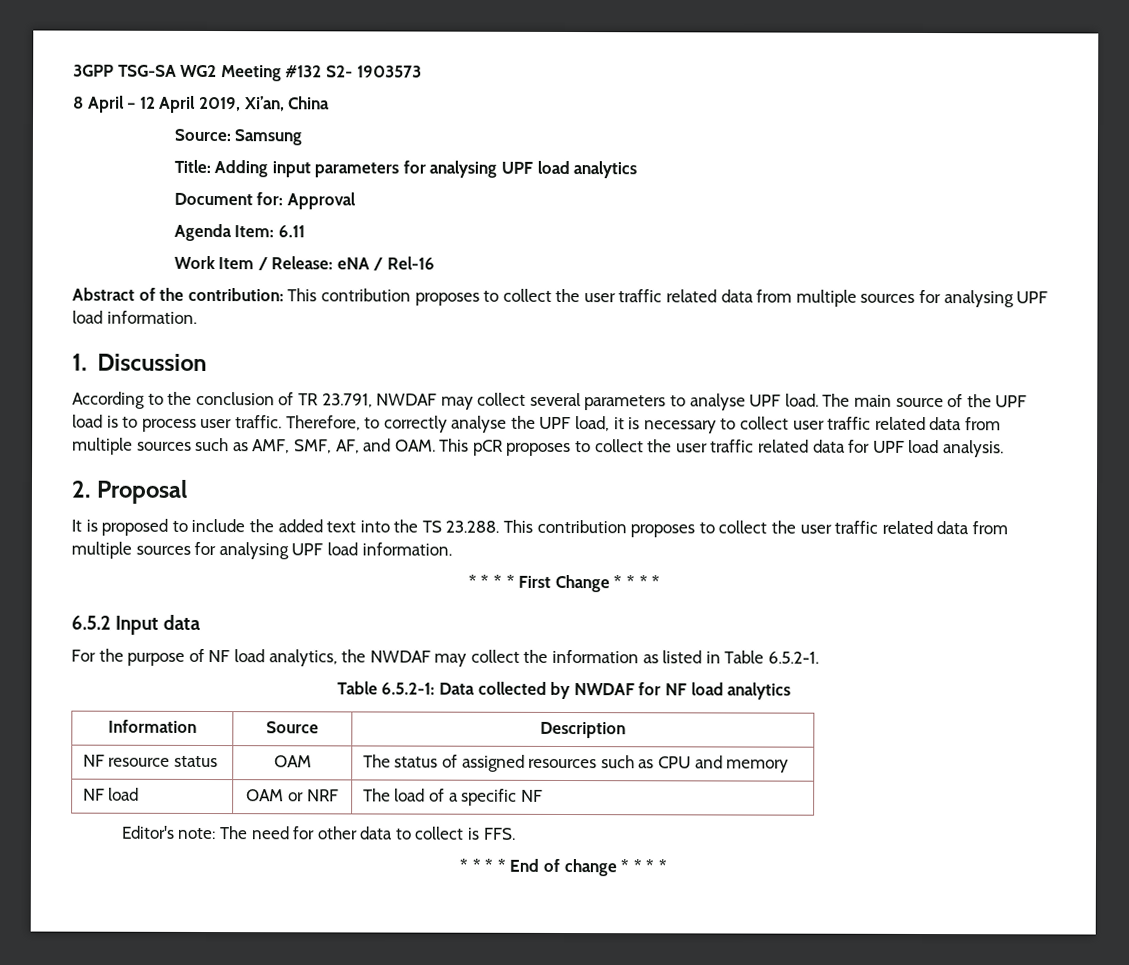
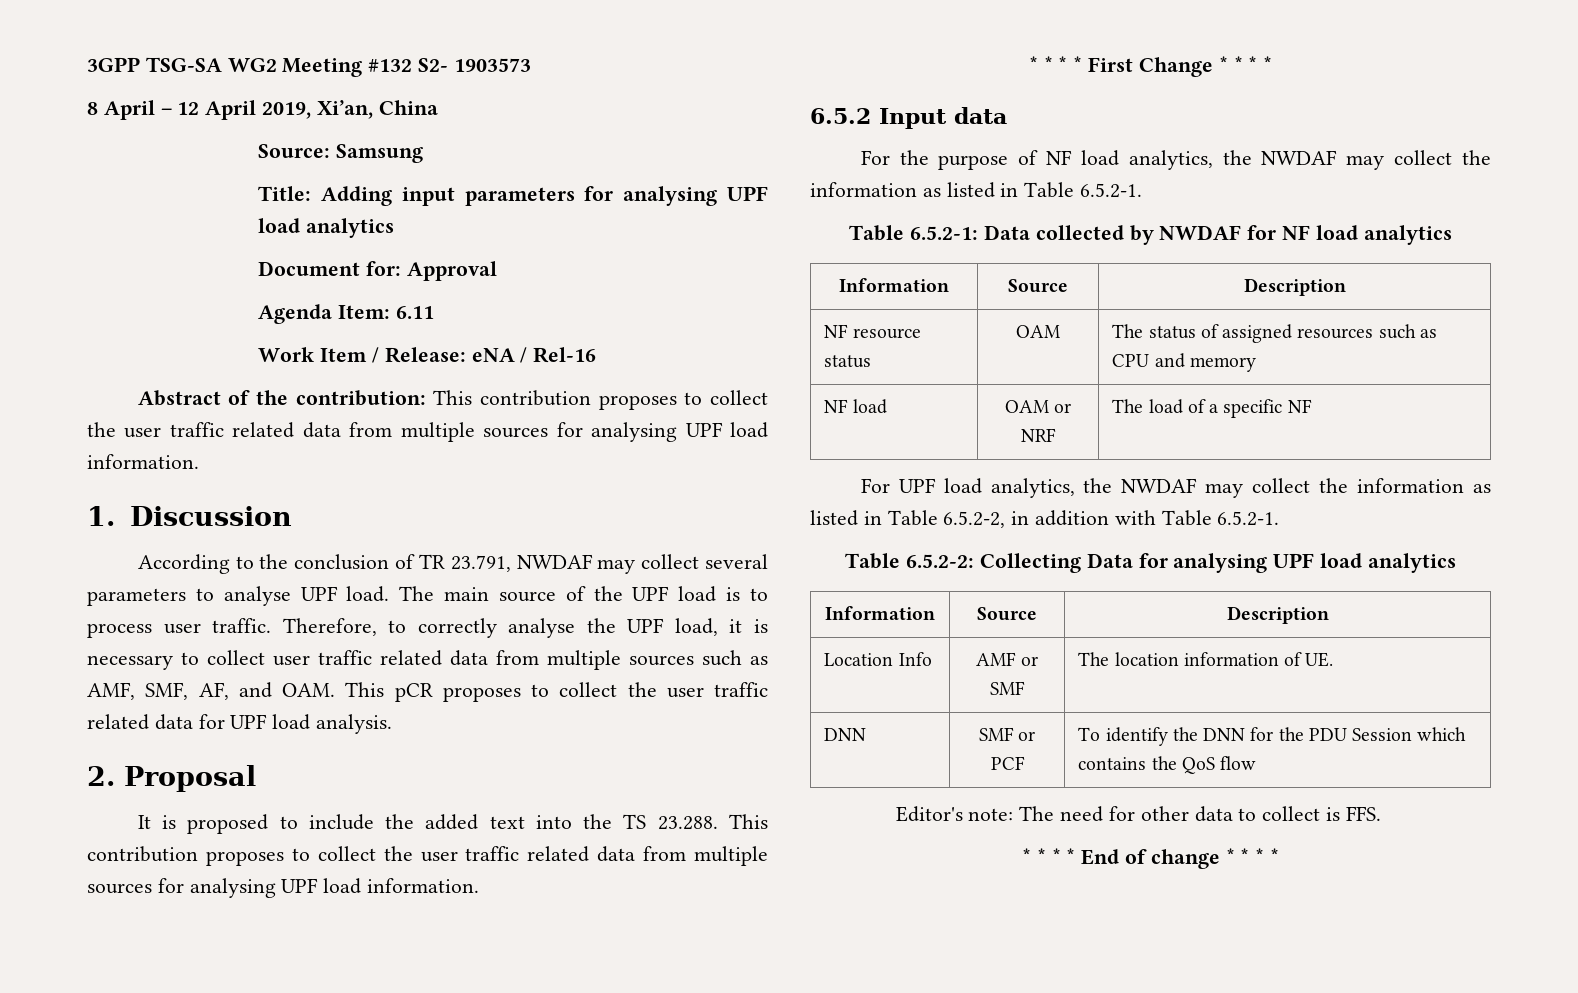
+ For UPF load analytics, the NWDAF may collect the information as listed in Table 6.5.2-2, in addition with Table 6.5.2-1.
+ Table 6.5.2-2: Collecting Data for analysing UPF load analytics
+ Information | Source | Description
+ Location Info | AMF or SMF | The location information of UE.
+ DNN | SMF or PCF | To identify the DNN for the PDU Session which contains the QoS flow

